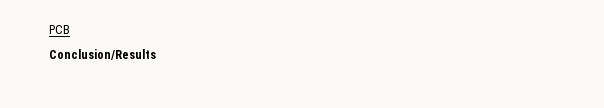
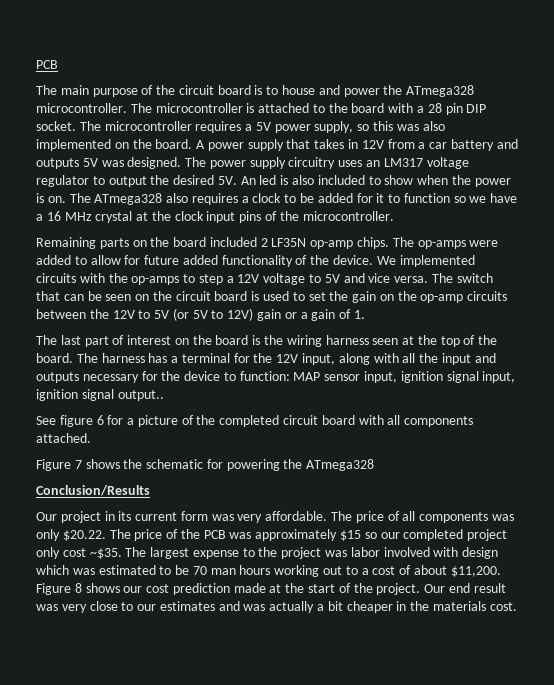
+ The main purpose of the circuit board is to house and power the ATmega328 microcontroller. The microcontroller is attached to the board with a 28 pin DIP socket. The microcontroller requires a 5V power supply, so this was also implemented on the board. A power supply that takes in 12V from a car battery and outputs 5V was designed. The power supply circuitry uses an LM317 voltage regulator to output the desired 5V. An led is also included to show when the power is on. The ATmega328 also requires a clock to be added for it to function so we have a 16 MHz crystal at the clock input pins of the microcontroller.
+ Remaining parts on the board included 2 LF35N op-amp chips. The op-amps were added to allow for future added functionality of the device. We implemented circuits with the op-amps to step a 12V voltage to 5V and vice versa. The switch that can be seen on the circuit board is used to set the gain on the op-amp circuits between the 12V to 5V (or 5V to 12V) gain or a gain of 1.
+ The last part of interest on the board is the wiring harness seen at the top of the board. The harness has a terminal for the 12V input, along with all the input and outputs necessary for the device to function: MAP sensor input, ignition signal input, ignition signal output..
+ See figure 6 for a picture of the completed circuit board with all components attached.
+ Figure 7 shows the schematic for powering the ATmega328
  Conclusion/Results
+ Our project in its current form was very affordable. The price of all components was only $20.22. The price of the PCB was approximately $15 so our completed project only cost ~$35. The largest expense to the project was labor involved with design which was estimated to be 70 man hours working out to a cost of about $11,200. Figure 8 shows our cost prediction made at the start of the project. Our end result was very close to our estimates and was actually a bit cheaper in the materials cost.

